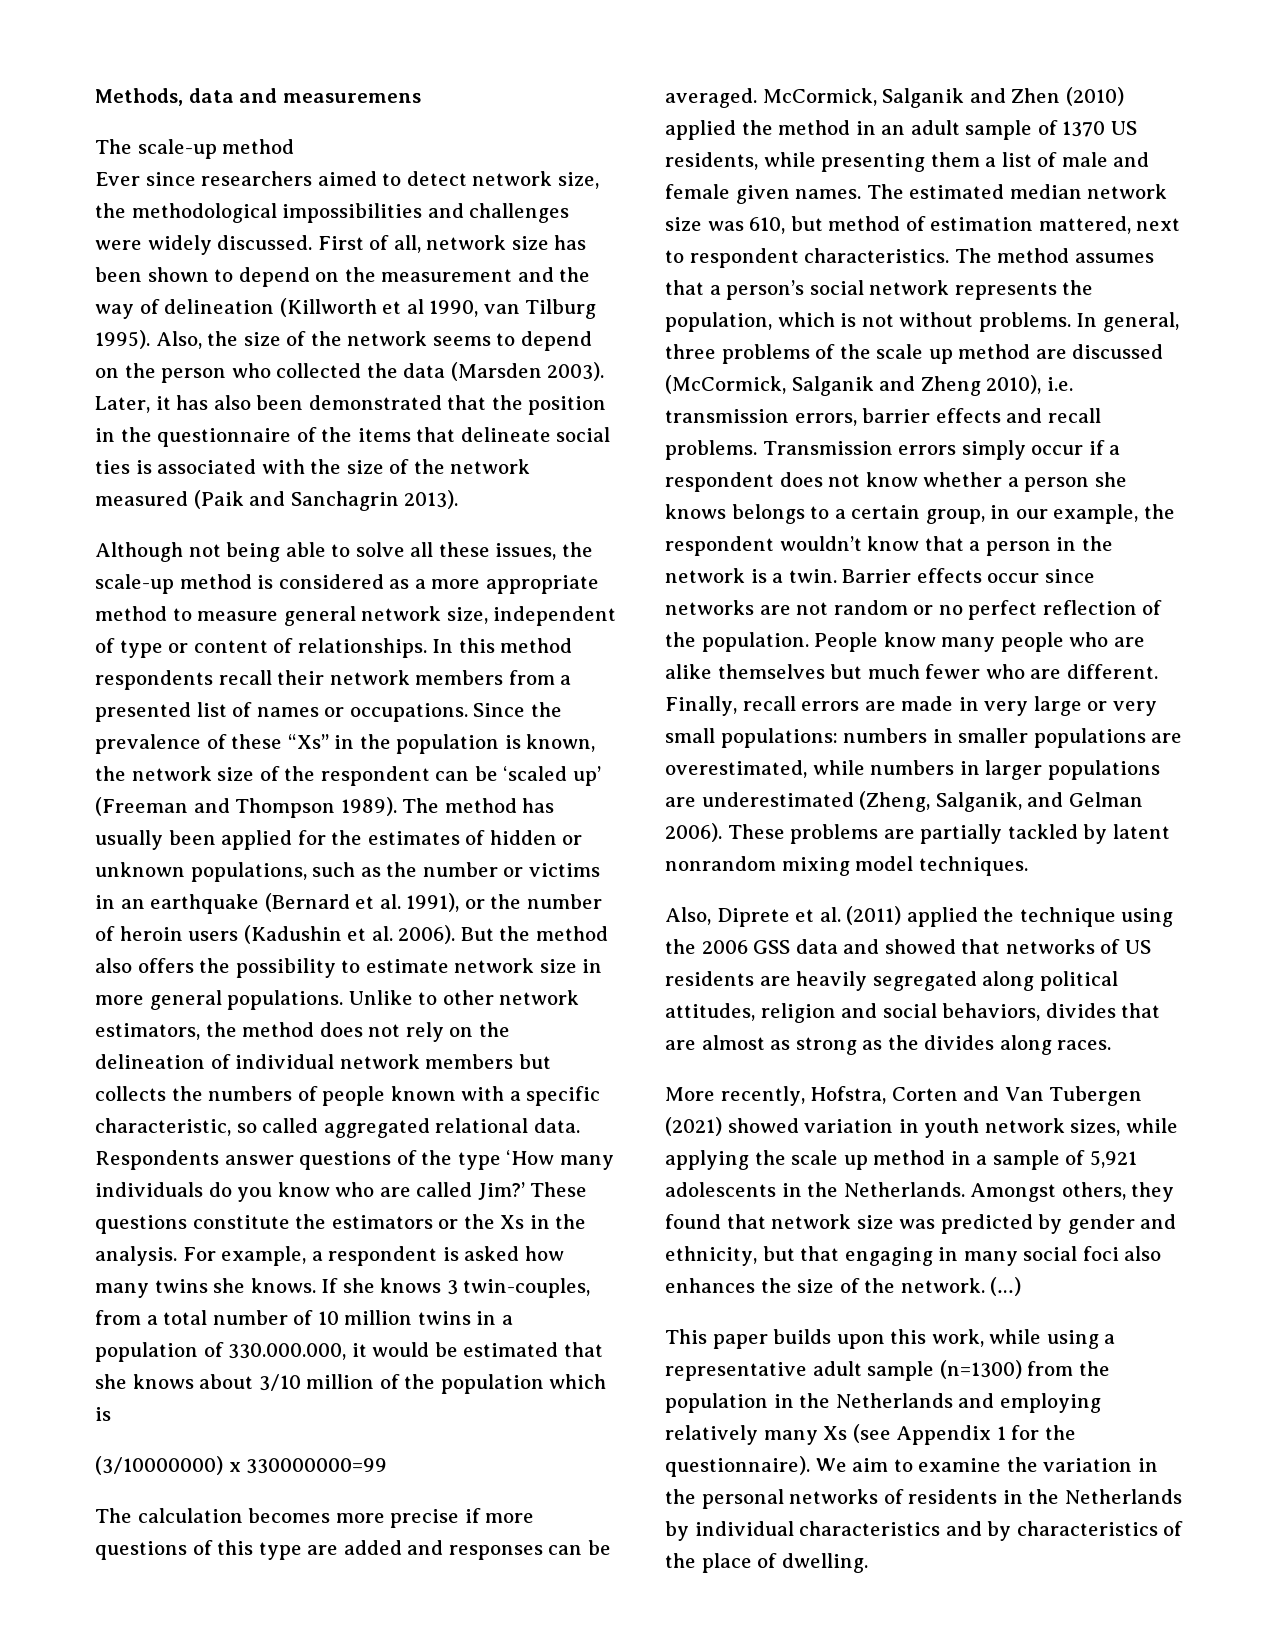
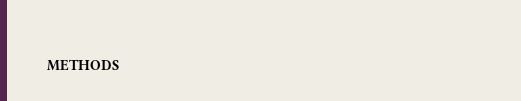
- Methods, data and measuremens
- The scale-up method
- Ever since researchers aimed to detect network size, the methodological impossibilities and challenges were widely discussed. First of all, network size has been shown to depend on the measurement and the way of delineation (Killworth et al 1990, van Tilburg 1995). Also, the size of the network seems to depend on the person who collected the data (Marsden 2003). Later, it has also been demonstrated that the position in the questionnaire of the items that delineate social ties is associated with the size of the network measured (Paik and Sanchagrin 2013).
- Although not being able to solve all these issues, the scale-up method is considered as a more appropriate method to measure general network size, independent of type or content of relationships. In this method respondents recall their network members from a presented list of names or occupations. Since the prevalence of these “Xs” in the population is known, the network size of the respondent can be ‘scaled up’ (Freeman and Thompson 1989). The method has usually been applied for the estimates of hidden or unknown populations, such as the number or victims in an earthquake (Bernard et al. 1991), or the number of heroin users (Kadushin et al. 2006). But the method also offers the possibility to estimate network size in more general populations. Unlike to other network estimators, the method does not rely on the delineation of individual network members but collects the numbers of people known with a specific characteristic, so called aggregated relational data. Respondents answer questions of the type ‘How many individuals do you know who are called Jim?’ These questions constitute the estimators or the Xs in the analysis. For example, a respondent is asked how many twins she knows. If she knows 3 twin-couples, from a total number of 10 million twins in a population of 330.000.000, it would be estimated that she knows about 3/10 million of the population which is
- (3/10000000) x 330000000=99
- The calculation becomes more precise if more questions of this type are added and responses can be averaged. McCormick, Salganik and Zhen (2010) applied the method in an adult sample of 1370 US residents, while presenting them a list of male and female given names. The estimated median network size was 610, but method of estimation mattered, next to respondent characteristics. The method assumes that a person’s social network represents the population, which is not without problems. In general, three problems of the scale up method are discussed (McCormick, Salganik and Zheng 2010), i.e. transmission errors, barrier effects and recall problems. Transmission errors simply occur if a respondent does not know whether a person she knows belongs to a certain group, in our example, the respondent wouldn’t know that a person in the network is a twin. Barrier effects occur since networks are not random or no perfect reflection of the population. People know many people who are alike themselves but much fewer who are different. Finally, recall errors are made in very large or very small populations: numbers in smaller populations are overestimated, while numbers in larger populations are underestimated (Zheng, Salganik, and Gelman 2006). These problems are partially tackled by latent nonrandom mixing model techniques.
- Also, Diprete et al. (2011) applied the technique using the 2006 GSS data and showed that networks of US residents are heavily segregated along political attitudes, religion and social behaviors, divides that are almost as strong as the divides along races.
- More recently, Hofstra, Corten and Van Tubergen (2021) showed variation in youth network sizes, while applying the scale up method in a sample of 5,921 adolescents in the Netherlands. Amongst others, they found that network size was predicted by gender and ethnicity, but that engaging in many social foci also enhances the size of the network. (…)
- This paper builds upon this work, while using a representative adult sample (n=1300) from the population in the Netherlands and employing relatively many Xs (see Appendix 1 for the questionnaire). We aim to examine the variation in the personal networks of residents in the Netherlands by individual characteristics and by characteristics of the place of dwelling.
+ METHODS

